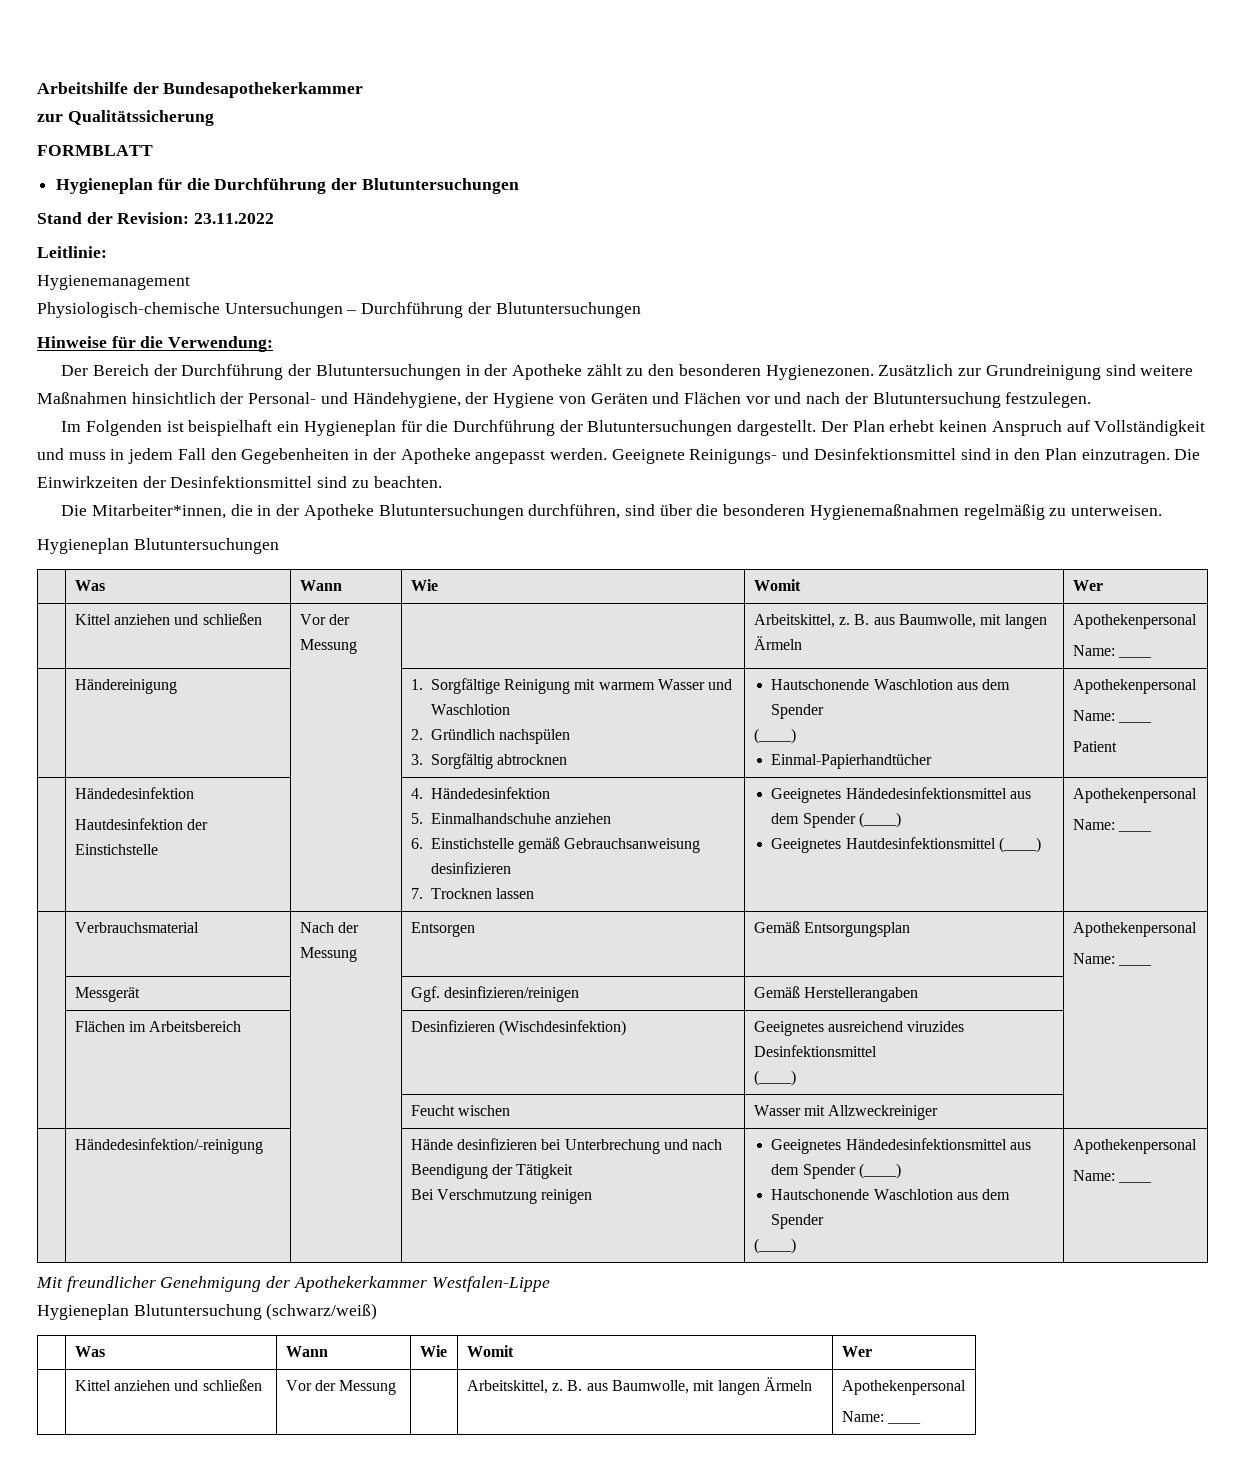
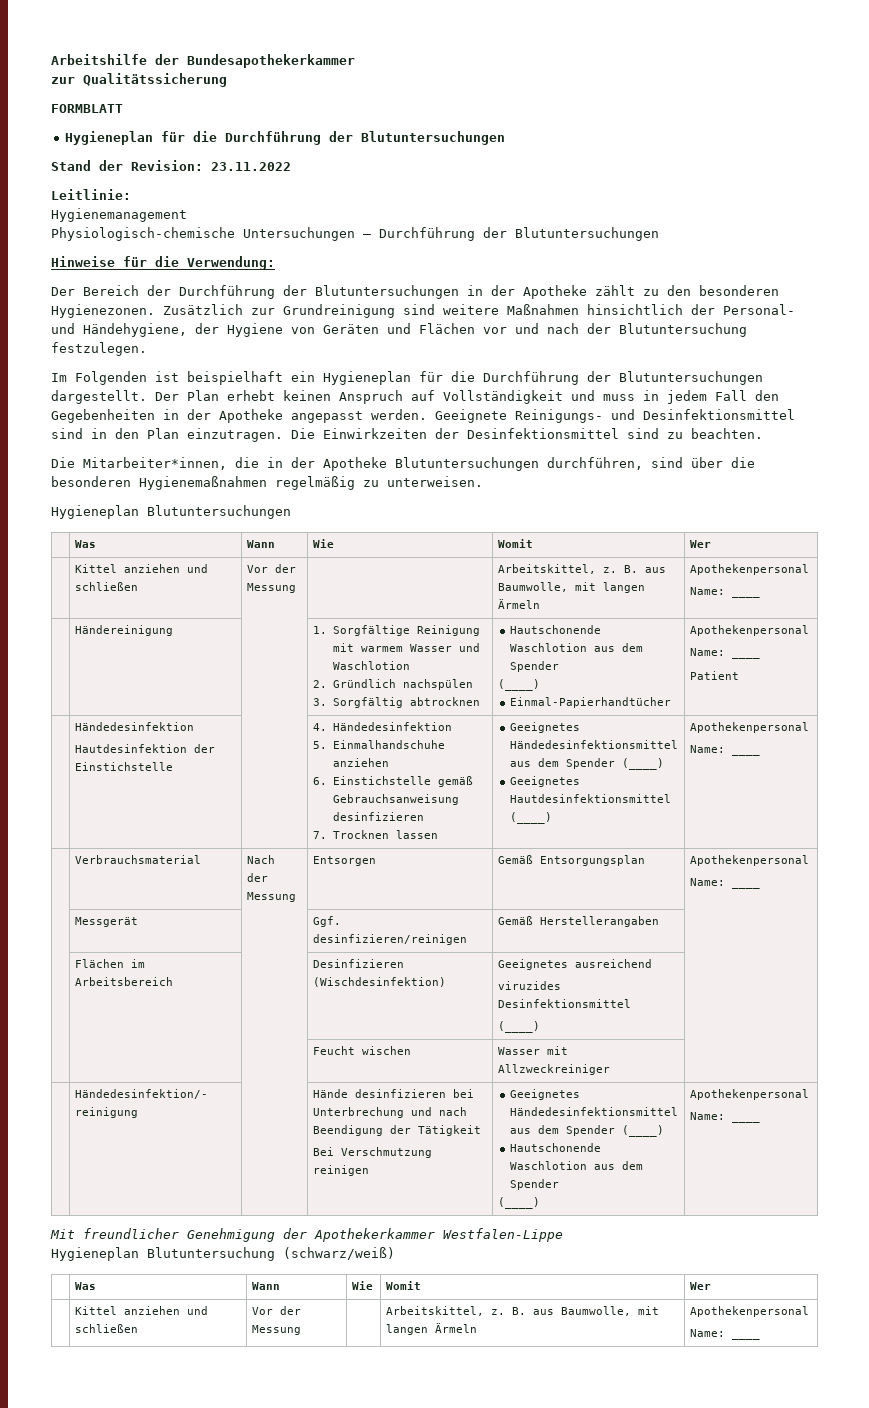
- | Flächen im Arbeitsbereich | | Desinfizieren (Wischdesinfektion) | Geeignetes ausreichend viruzides Desinfektionsmittel
+ | Flächen im Arbeitsbereich | | Desinfizieren (Wischdesinfektion) | Geeignetes ausreichend
+ viruzides Desinfektionsmittel

